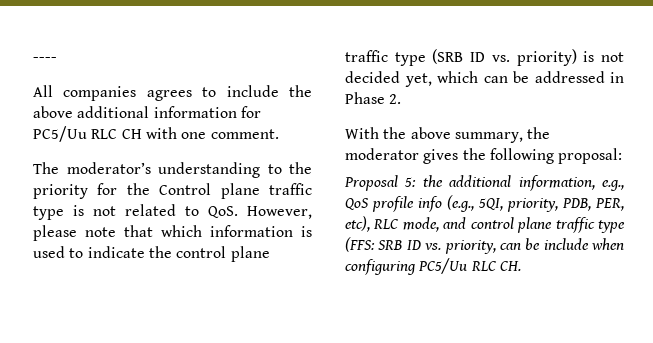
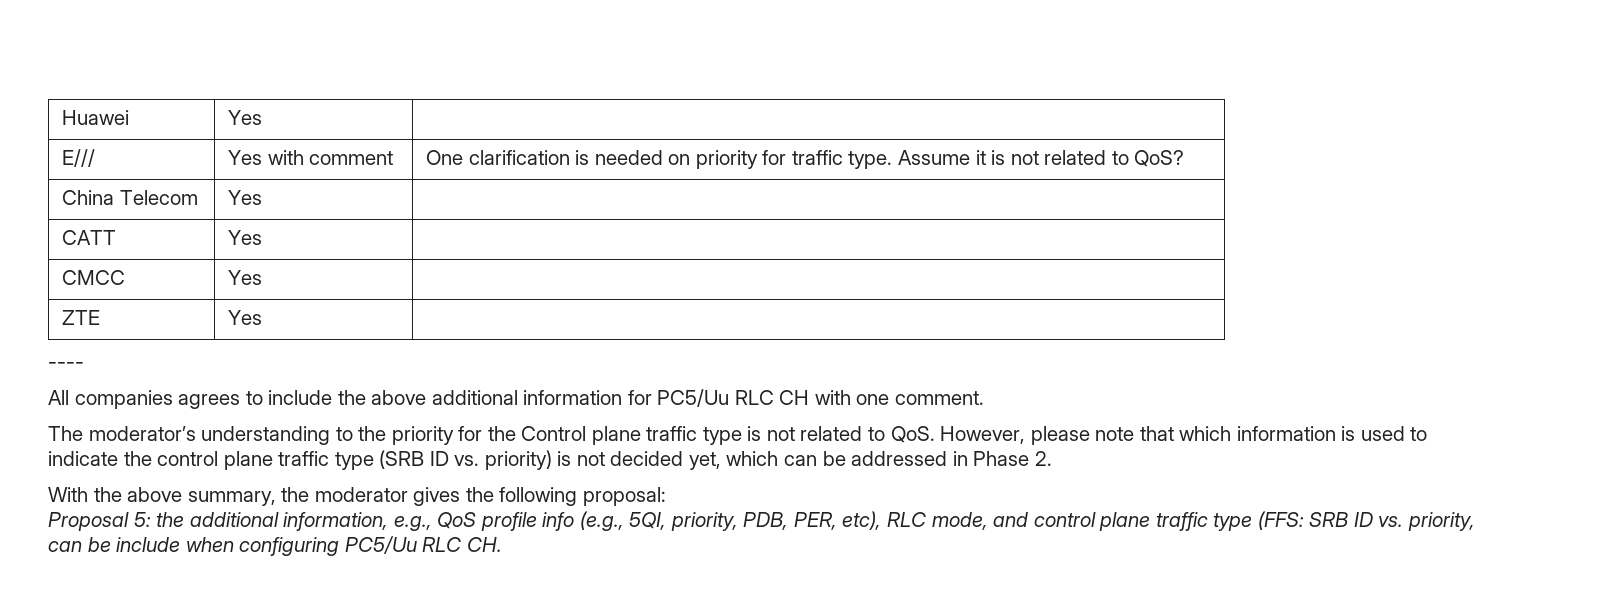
+ Huawei | Yes |
+ E/// | Yes with comment | One clarification is needed on priority for traffic type. Assume it is not related to QoS?
+ China Telecom | Yes |
+ CATT | Yes |
+ CMCC | Yes |
+ ZTE | Yes |

